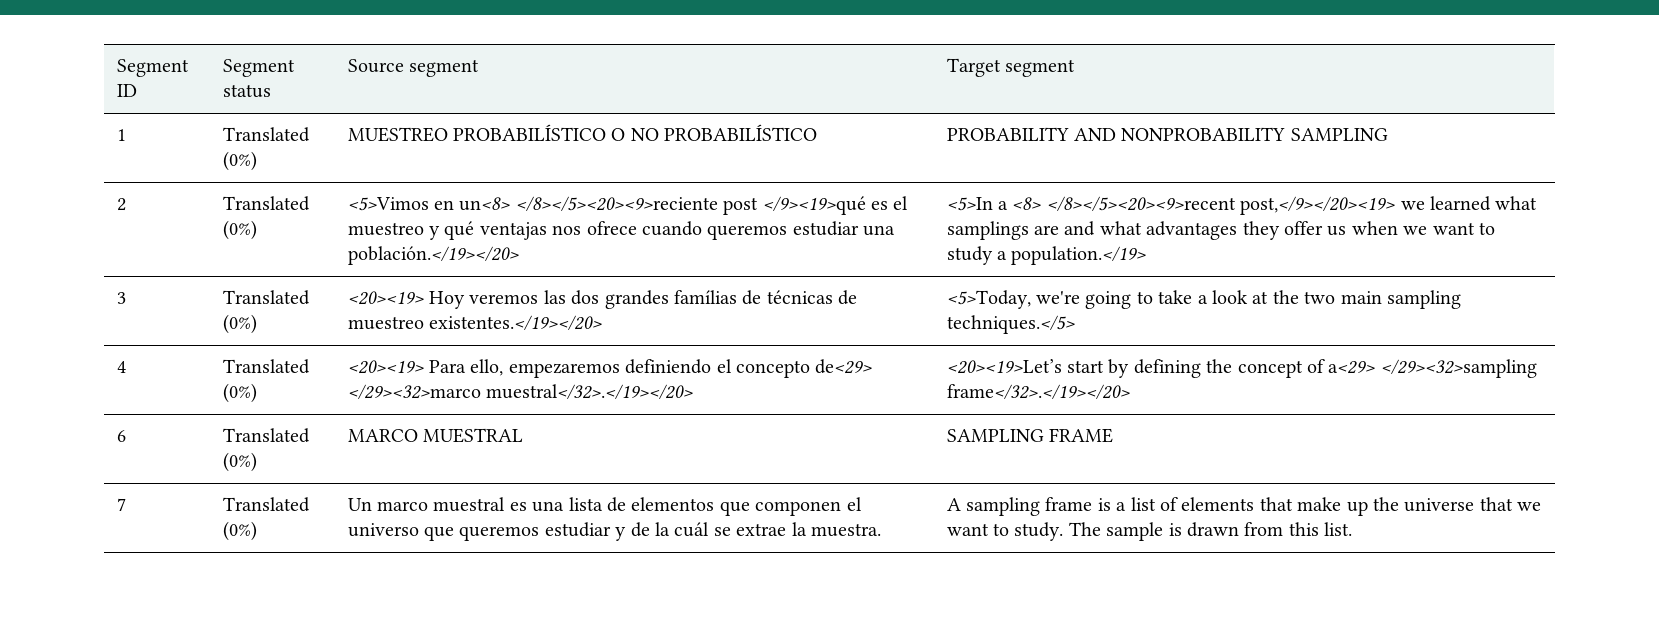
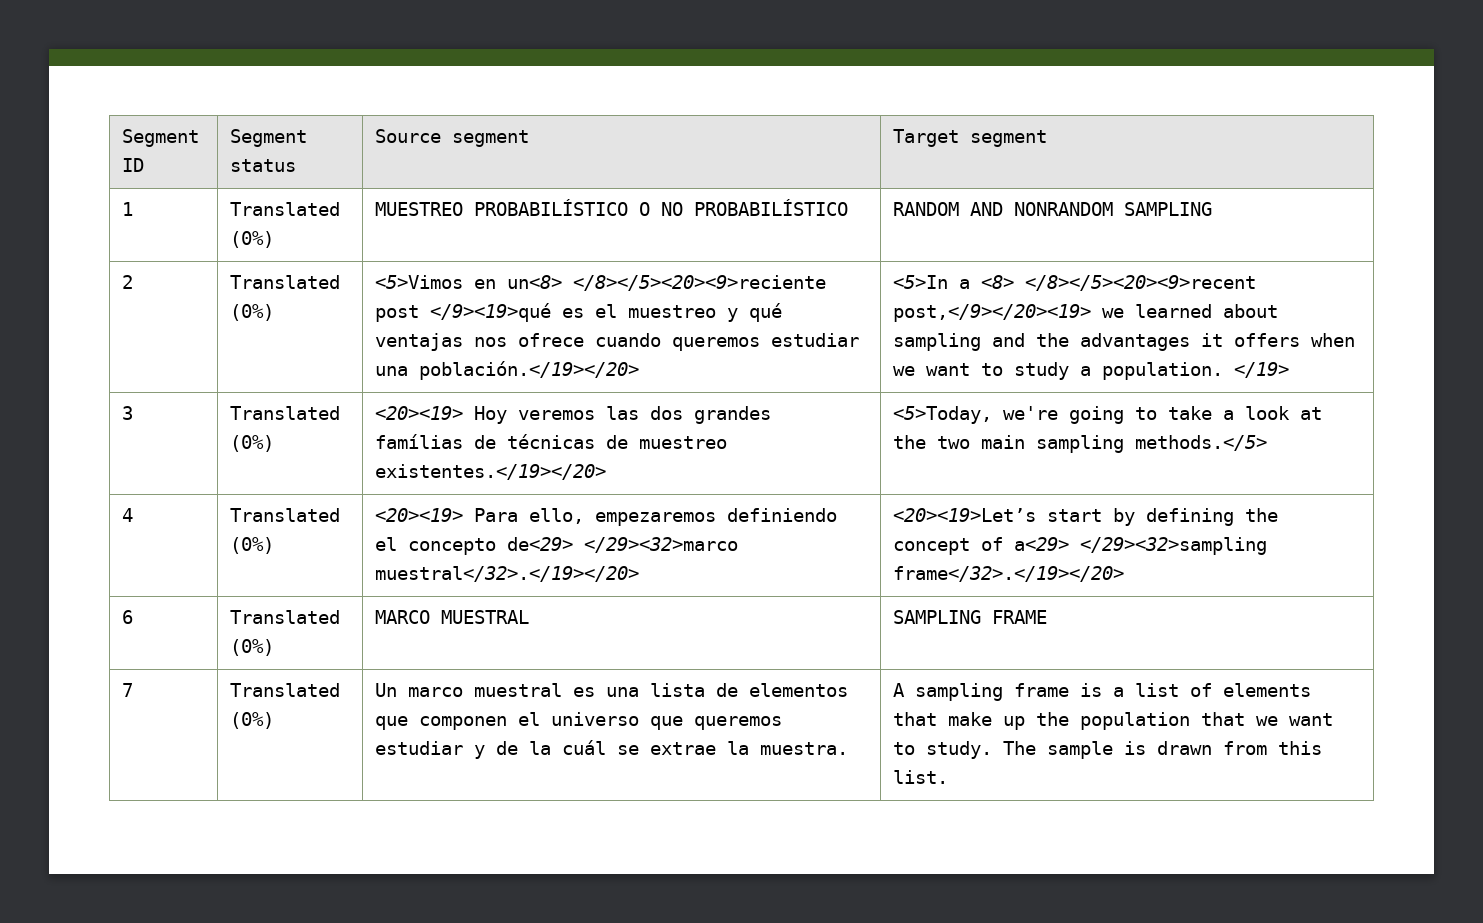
- 1 | Translated (0%) | MUESTREO PROBABILÍSTICO O NO PROBABILÍSTICO | PROBABILITY AND NONPROBABILITY SAMPLING
+ 1 | Translated (0%) | MUESTREO PROBABILÍSTICO O NO PROBABILÍSTICO | RANDOM AND NONRANDOM SAMPLING
- <5>In a <8> </8></5><20><9>recent post,</9></20><19> we learned what samplings are and what advantages they offer us when we want to study a population.</19>
+ <5>In a <8> </8></5><20><9>recent post,</9></20><19> we learned about sampling and the advantages it offers when we want to study a population. </19>
- 3 | Translated (0%) | <20><19> Hoy veremos las dos grandes famílias de técnicas de muestreo existentes.</19></20> | <5>Today, we're going to take a look at the two main sampling techniques.</5>
+ 3 | Translated (0%) | <20><19> Hoy veremos las dos grandes famílias de técnicas de muestreo existentes.</19></20> | <5>Today, we're going to take a look at the two main sampling methods.</5>
- A sampling frame is a list of elements that make up the universe that we want to study.
+ A sampling frame is a list of elements that make up the population that we want to study.

